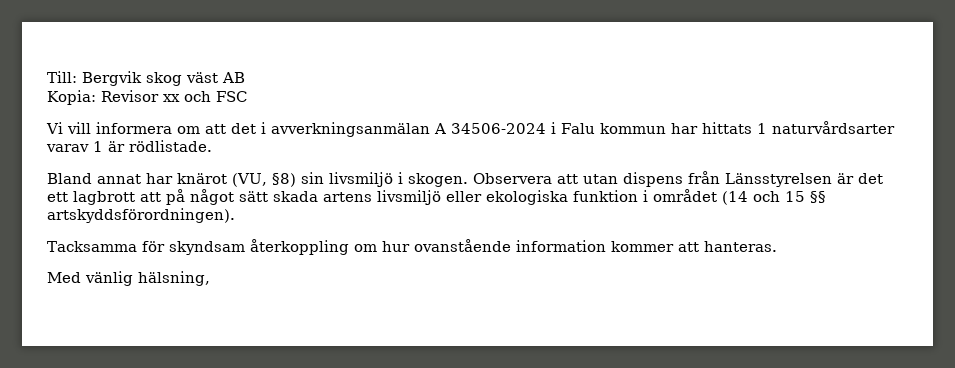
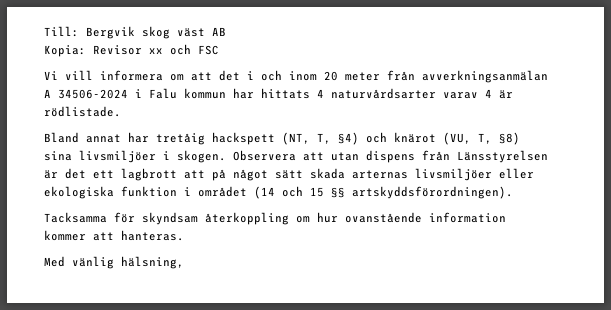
- Vi vill informera om att det i avverkningsanmälan A 34506-2024 i Falu kommun har hittats 1 naturvårdsarter varav 1 är rödlistade.
+ Vi vill informera om att det i och inom 20 meter från avverkningsanmälan A 34506-2024 i Falu kommun har hittats 4 naturvårdsarter varav 4 är rödlistade.
- Bland annat har knärot (VU, §8) sin livsmiljö i skogen.
+ Bland annat har tretåig hackspett (NT, T, §4) och knärot (VU, T, §8) sina livsmiljöer i skogen.
- Observera att utan dispens från Länsstyrelsen är det ett lagbrott att på något sätt skada artens livsmiljö eller ekologiska funktion i området (14 och 15 §§ artskyddsförordningen).
+ Observera att utan dispens från Länsstyrelsen är det ett lagbrott att på något sätt skada arternas livsmiljöer eller ekologiska funktion i området (14 och 15 §§ artskyddsförordningen).

